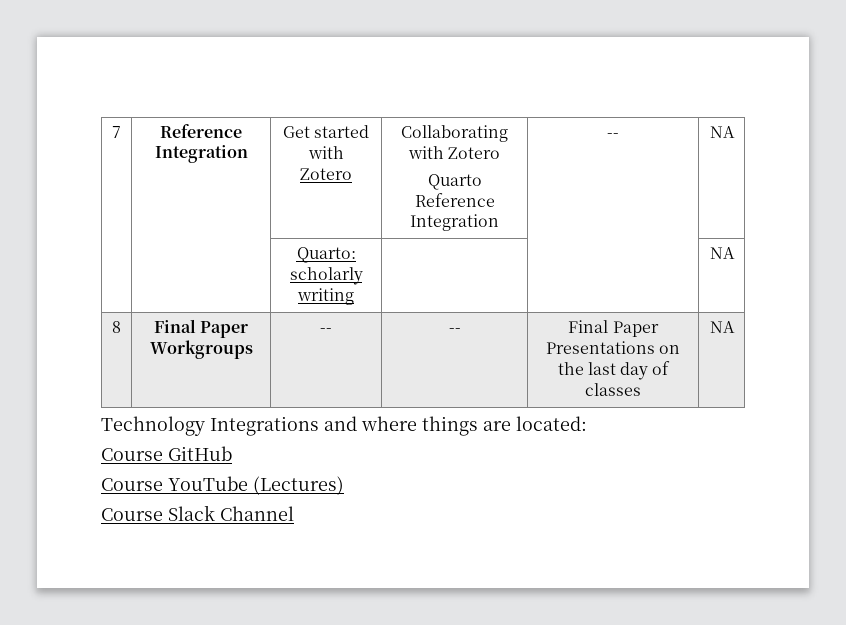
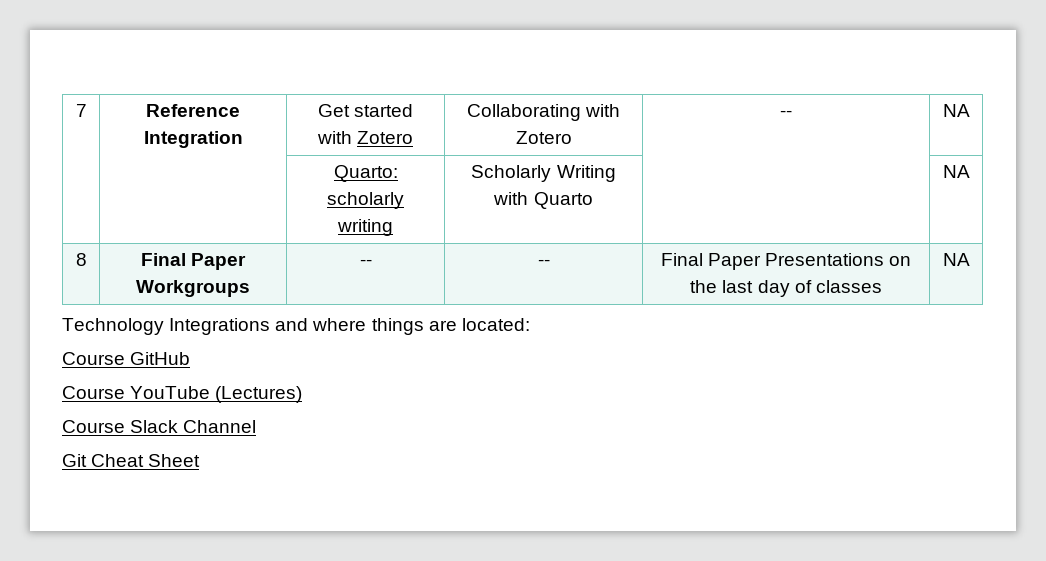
- 7 | Reference Integration | Get started with Zotero | Collaborating with Zotero
- Quarto Reference Integration | -- | NA
+ 7 | Reference Integration | Get started with Zotero | Collaborating with Zotero | -- | NA
- | | Quarto: scholarly writing | | | NA
+ | | Quarto: scholarly writing | Scholarly Writing with Quarto | | NA
+ Git Cheat Sheet

